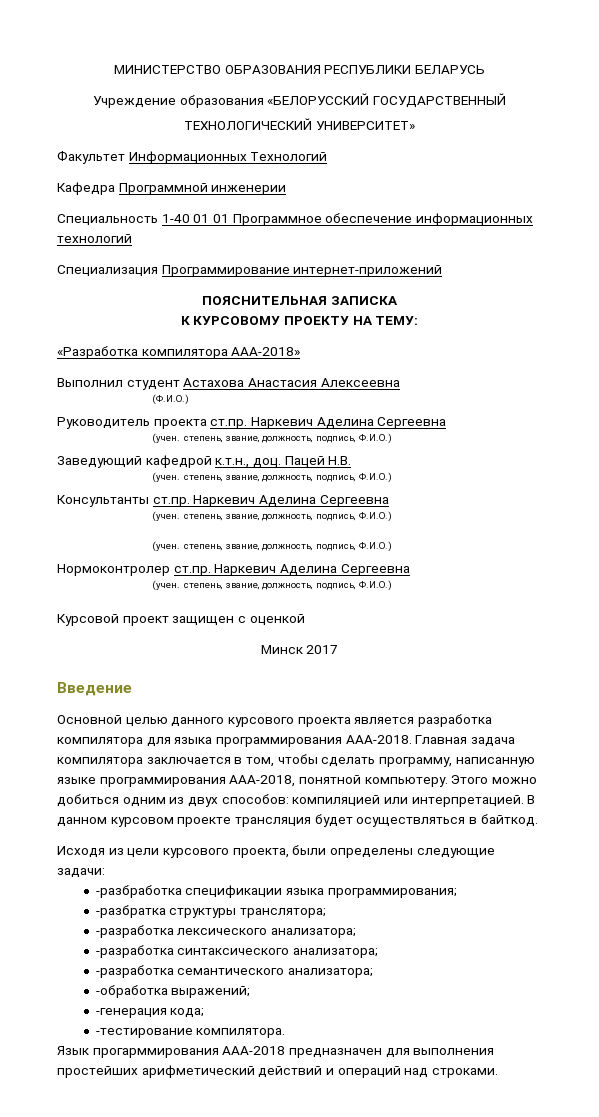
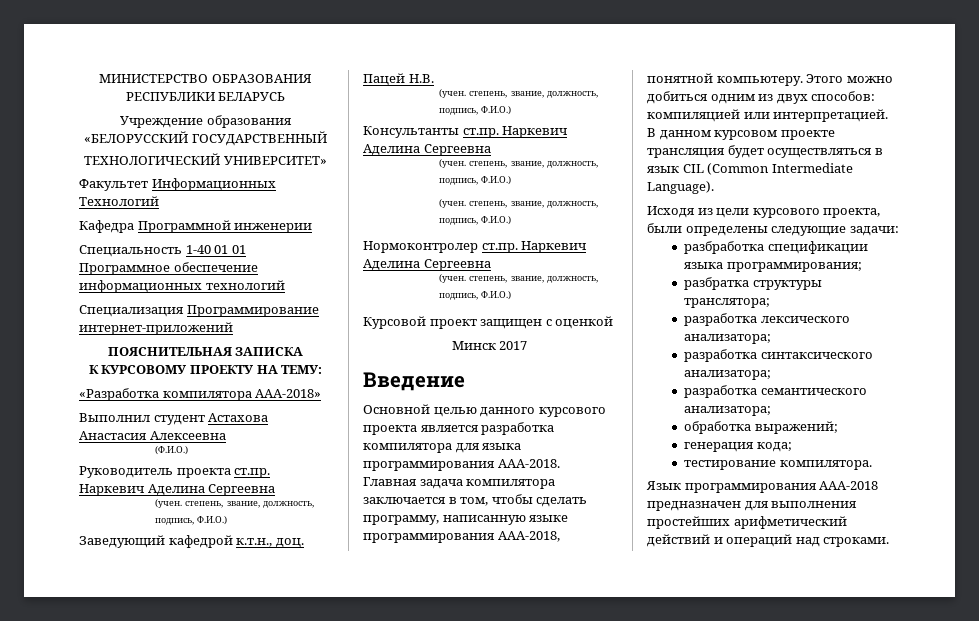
- В данном курсовом проекте трансляция будет осуществляться в байткод.
+ В данном курсовом проекте трансляция будет осуществляться в язык CIL (Common Intermediate Language).
- -разбработка спецификации языка программирования;
+ разбработка спецификации языка программирования;
- -разбратка структуры транслятора;
+ разбратка структуры транслятора;
- -разработка лексического анализатора;
+ разработка лексического анализатора;
- -разработка синтаксического анализатора;
+ разработка синтаксического анализатора;
- -разработка семантического анализатора;
+ разработка семантического анализатора;
- -обработка выражений;
+ обработка выражений;
- -генерация кода;
+ генерация кода;
- -тестирование компилятора.
+ тестирование компилятора.
- Язык прогарммирования ААА-2018 предназначен для выполнения простейших арифметический действий и операций над строками.
+ Язык программирования ААА-2018 предназначен для выполнения простейших арифметический действий и операций над строками.

